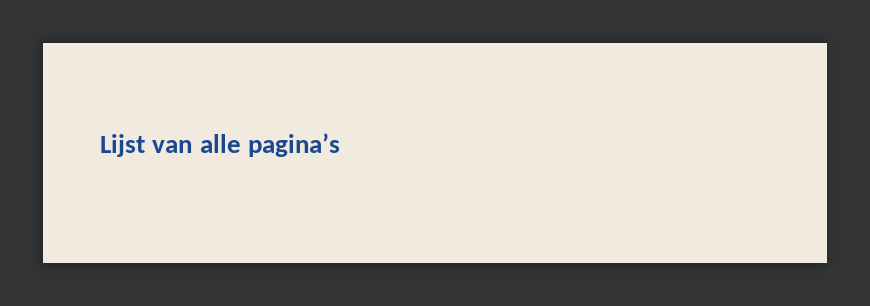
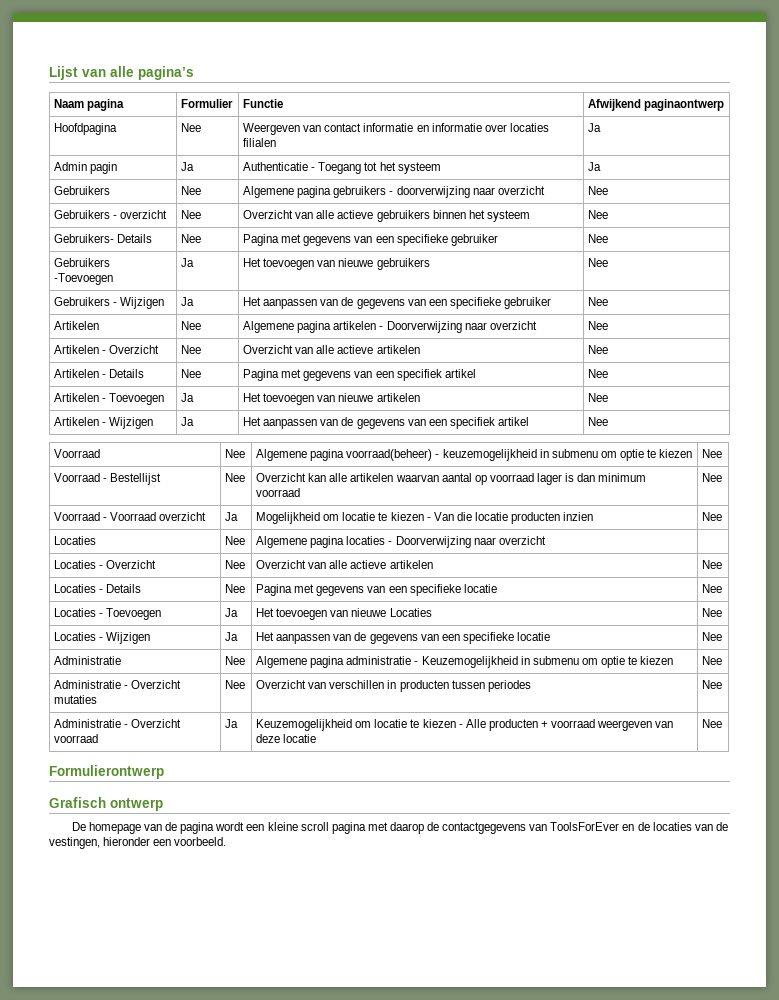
+ Naam pagina | Formulier | Functie | Afwijkend paginaontwerp
+ Hoofdpagina | Nee | Weergeven van contact informatie en informatie over locaties filialen | Ja
+ Admin pagin | Ja | Authenticatie - Toegang tot het systeem | Ja
+ Gebruikers | Nee | Algemene pagina gebruikers - doorverwijzing naar overzicht | Nee
+ Gebruikers - overzicht | Nee | Overzicht van alle actieve gebruikers binnen het systeem | Nee
+ Gebruikers- Details | Nee | Pagina met gegevens van een specifieke gebruiker | Nee
+ Gebruikers -Toevoegen | Ja | Het toevoegen van nieuwe gebruikers | Nee
+ Gebruikers - Wijzigen | Ja | Het aanpassen van de gegevens van een specifieke gebruiker | Nee
+ Artikelen | Nee | Algemene pagina artikelen - Doorverwijzing naar overzicht | Nee
+ Artikelen - Overzicht | Nee | Overzicht van alle actieve artikelen | Nee
+ Artikelen - Details | Nee | Pagina met gegevens van een specifiek artikel | Nee
+ Artikelen - Toevoegen | Ja | Het toevoegen van nieuwe artikelen | Nee
+ Artikelen - Wijzigen | Ja | Het aanpassen van de gegevens van een specifiek artikel | Nee
+ Voorraad | Nee | Algemene pagina voorraad(beheer) - keuzemogelijkheid in submenu om optie te kiezen | Nee
+ Voorraad - Bestellijst | Nee | Overzicht kan alle artikelen waarvan aantal op voorraad lager is dan minimum voorraad | Nee
+ Voorraad - Voorraad overzicht | Ja | Mogelijkheid om locatie te kiezen - Van die locatie producten inzien | Nee
+ Locaties | Nee | Algemene pagina locaties - Doorverwijzing naar overzicht |
+ Locaties - Overzicht | Nee | Overzicht van alle actieve artikelen | Nee
+ Locaties - Details | Nee | Pagina met gegevens van een specifieke locatie | Nee
+ Locaties - Toevoegen | Ja | Het toevoegen van nieuwe Locaties | Nee
+ Locaties - Wijzigen | Ja | Het aanpassen van de gegevens van een specifieke locatie | Nee
+ Administratie | Nee | Algemene pagina administratie - Keuzemogelijkheid in submenu om optie te kiezen | Nee
+ Administratie - Overzicht mutaties | Nee | Overzicht van verschillen in producten tussen periodes | Nee
+ Administratie - Overzicht voorraad | Ja | Keuzemogelijkheid om locatie te kiezen - Alle producten + voorraad weergeven van deze locatie | Nee
+ Formulierontwerp
+ Grafisch ontwerp
+ De homepage van de pagina wordt een kleine scroll pagina met daarop de contactgegevens van ToolsForEver en de locaties van de vestingen, hieronder een voorbeeld.

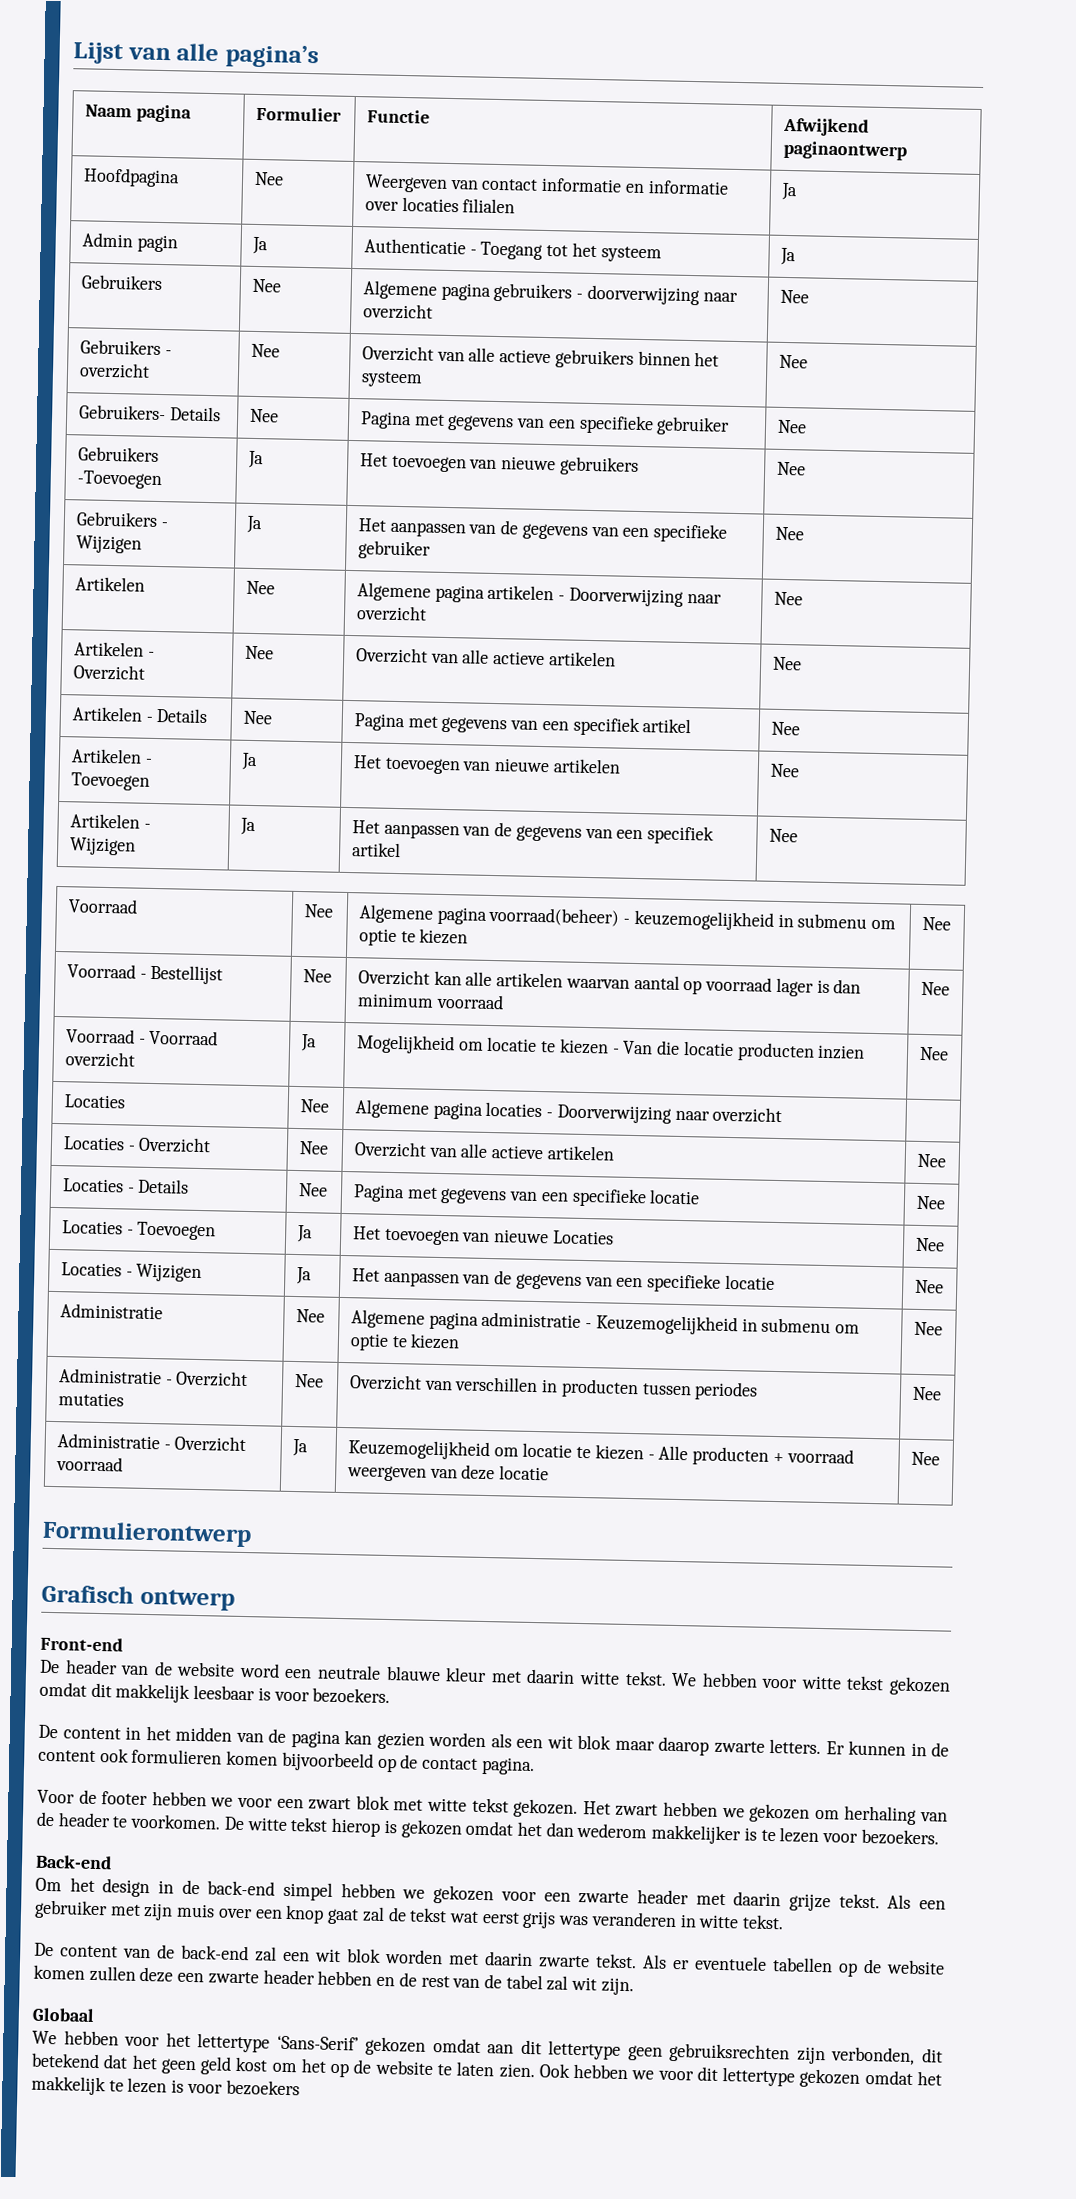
- De homepage van de pagina wordt een kleine scroll pagina met daarop de contactgegevens van ToolsForEver en de locaties van de vestingen, hieronder een voorbeeld.
+ Front-end
+ De header van de website word een neutrale blauwe kleur met daarin witte tekst. We hebben voor witte tekst gekozen omdat dit makkelijk leesbaar is voor bezoekers.
+ De content in het midden van de pagina kan gezien worden als een wit blok maar daarop zwarte letters. Er kunnen in de content ook formulieren komen bijvoorbeeld op de contact pagina.
+ Voor de footer hebben we voor een zwart blok met witte tekst gekozen. Het zwart hebben we gekozen om herhaling van de header te voorkomen. De witte tekst hierop is gekozen omdat het dan wederom makkelijker is te lezen voor bezoekers.
+ Back-end
+ Om het design in de back-end simpel hebben we gekozen voor een zwarte header met daarin grijze tekst. Als een gebruiker met zijn muis over een knop gaat zal de tekst wat eerst grijs was veranderen in witte tekst.
+ De content van de back-end zal een wit blok worden met daarin zwarte tekst. Als er eventuele tabellen op de website komen zullen deze een zwarte header hebben en de rest van de tabel zal wit zijn.
+ Globaal
+ We hebben voor het lettertype ‘Sans-Serif’ gekozen omdat aan dit lettertype geen gebruiksrechten zijn verbonden, dit betekend dat het geen geld kost om het op de website te laten zien. Ook hebben we voor dit lettertype gekozen omdat het makkelijk te lezen is voor bezoekers

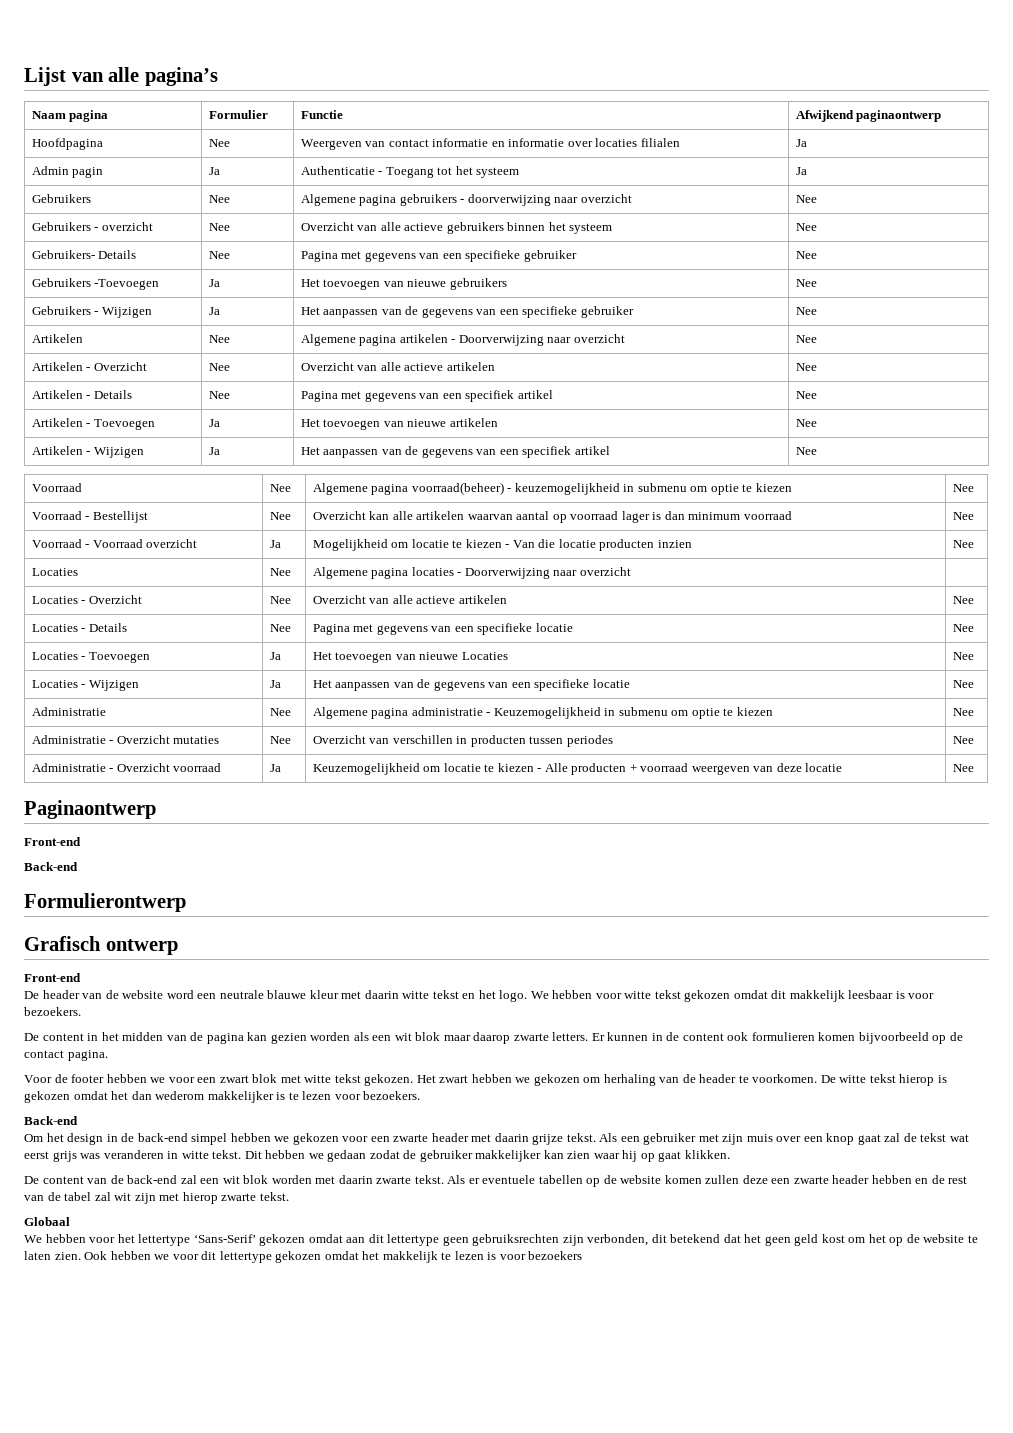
+ Paginaontwerp
+ Front-end
+ Back-end
- De header van de website word een neutrale blauwe kleur met daarin witte tekst.
+ De header van de website word een neutrale blauwe kleur met daarin witte tekst en het logo.
+ Dit hebben we gedaan zodat de gebruiker makkelijker kan zien waar hij op gaat klikken.
- Als er eventuele tabellen op de website komen zullen deze een zwarte header hebben en de rest van de tabel zal wit zijn.
+ Als er eventuele tabellen op de website komen zullen deze een zwarte header hebben en de rest van de tabel zal wit zijn met hierop zwarte tekst.

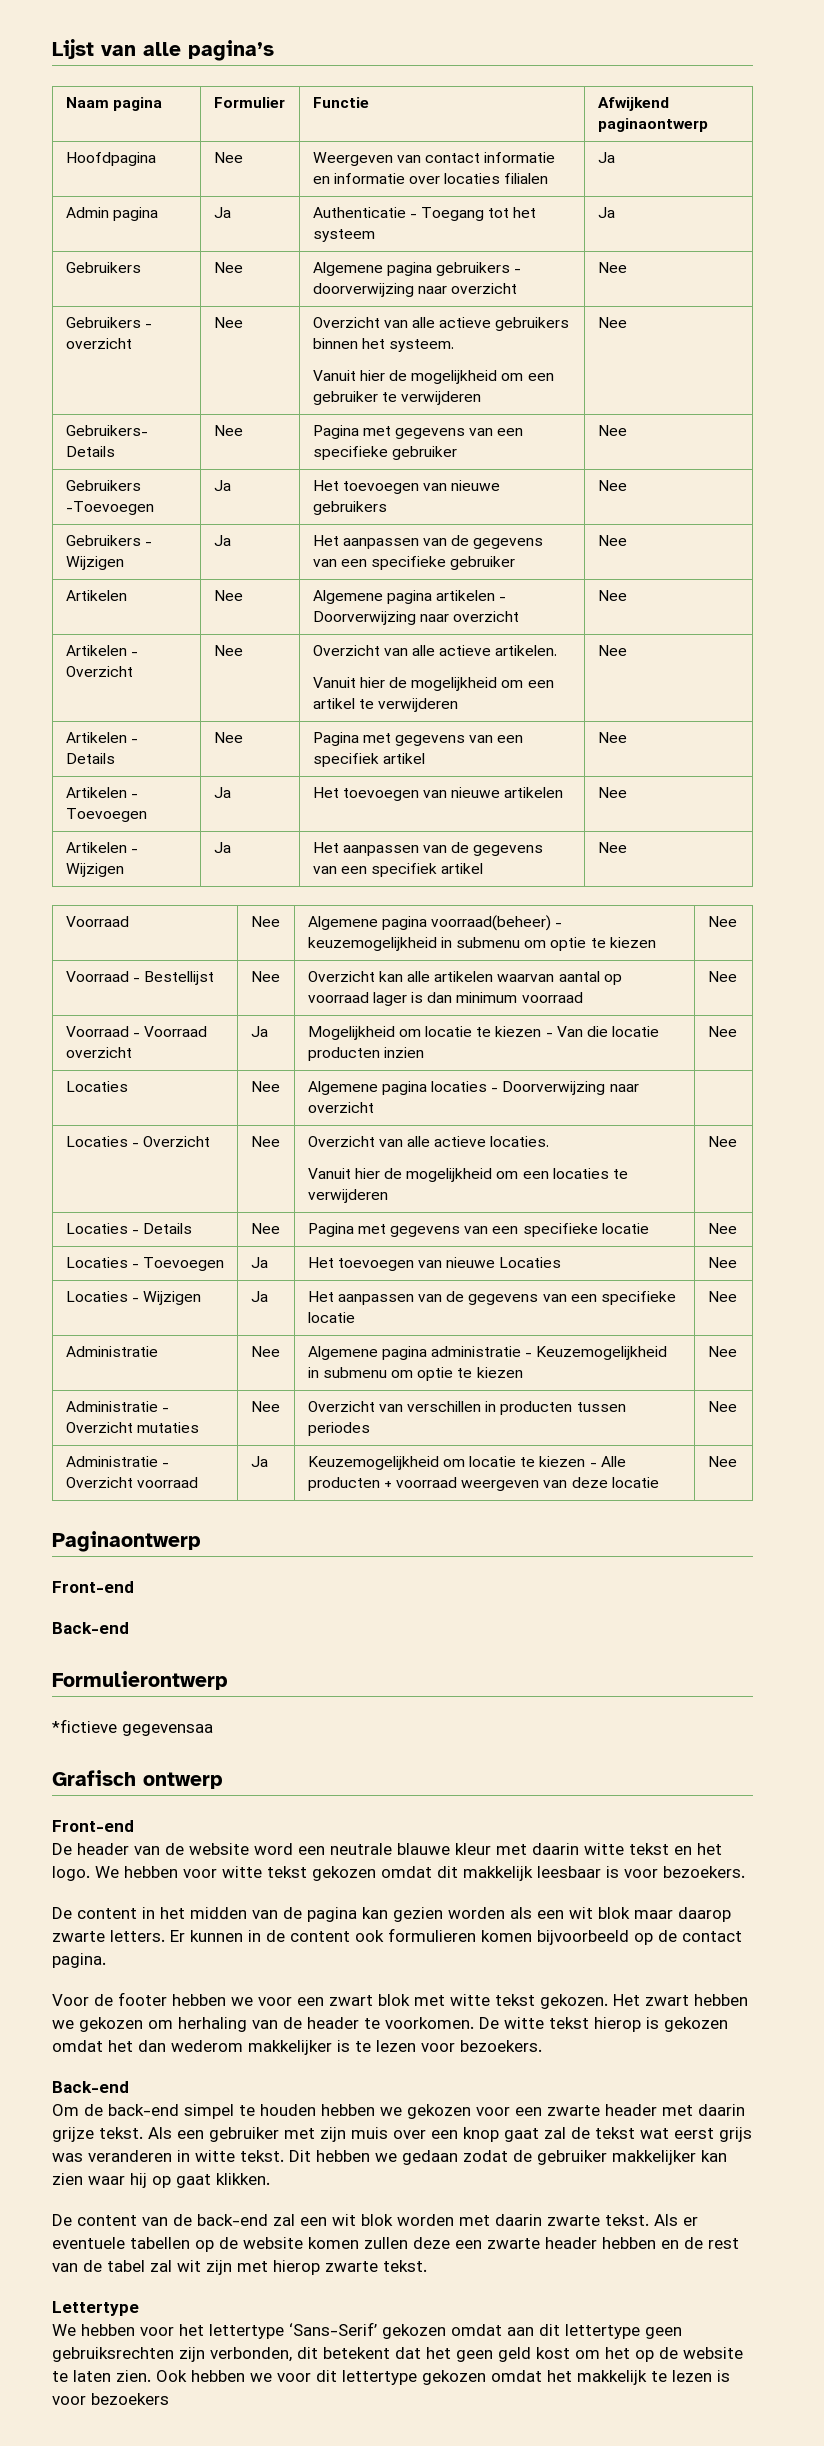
- Admin pagin | Ja | Authenticatie - Toegang tot het systeem | Ja
+ Admin pagina | Ja | Authenticatie - Toegang tot het systeem | Ja
- Gebruikers - overzicht | Nee | Overzicht van alle actieve gebruikers binnen het systeem | Nee
+ Gebruikers - overzicht | Nee | Overzicht van alle actieve gebruikers binnen het systeem.
+ Vanuit hier de mogelijkheid om een gebruiker te verwijderen | Nee
- Artikelen - Overzicht | Nee | Overzicht van alle actieve artikelen | Nee
+ Artikelen - Overzicht | Nee | Overzicht van alle actieve artikelen.
+ Vanuit hier de mogelijkheid om een artikel te verwijderen | Nee
- Locaties - Overzicht | Nee | Overzicht van alle actieve artikelen | Nee
+ Locaties - Overzicht | Nee | Overzicht van alle actieve locaties.
+ Vanuit hier de mogelijkheid om een locaties te verwijderen | Nee
+ *fictieve gegevensaa
- Om het design in de back-end simpel hebben we gekozen voor een zwarte header met daarin grijze tekst.
+ Om de back-end simpel te houden hebben we gekozen voor een zwarte header met daarin grijze tekst.
- Globaal
+ Lettertype
- We hebben voor het lettertype ‘Sans-Serif’ gekozen omdat aan dit lettertype geen gebruiksrechten zijn verbonden, dit betekend dat het geen geld kost om het op de website te laten zien.
+ We hebben voor het lettertype ‘Sans-Serif’ gekozen omdat aan dit lettertype geen gebruiksrechten zijn verbonden, dit betekent dat het geen geld kost om het op de website te laten zien.

